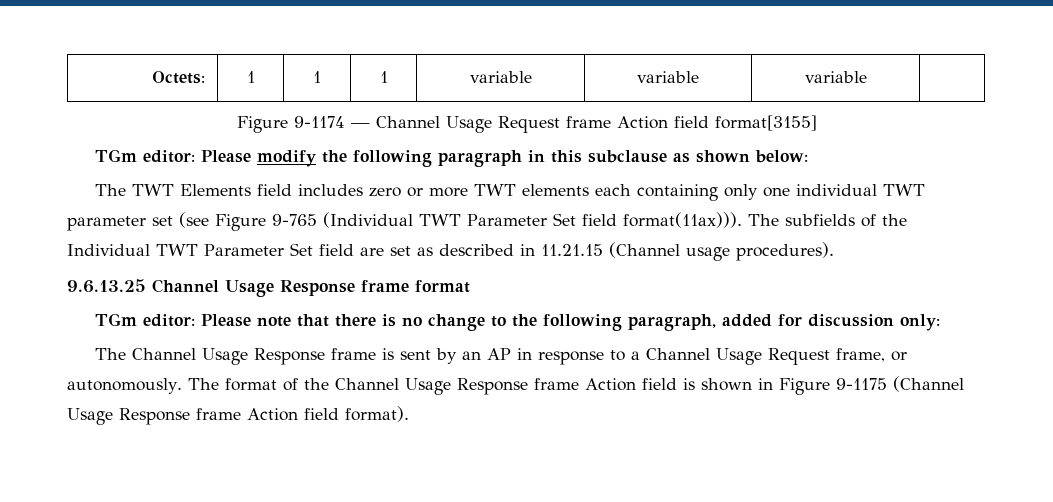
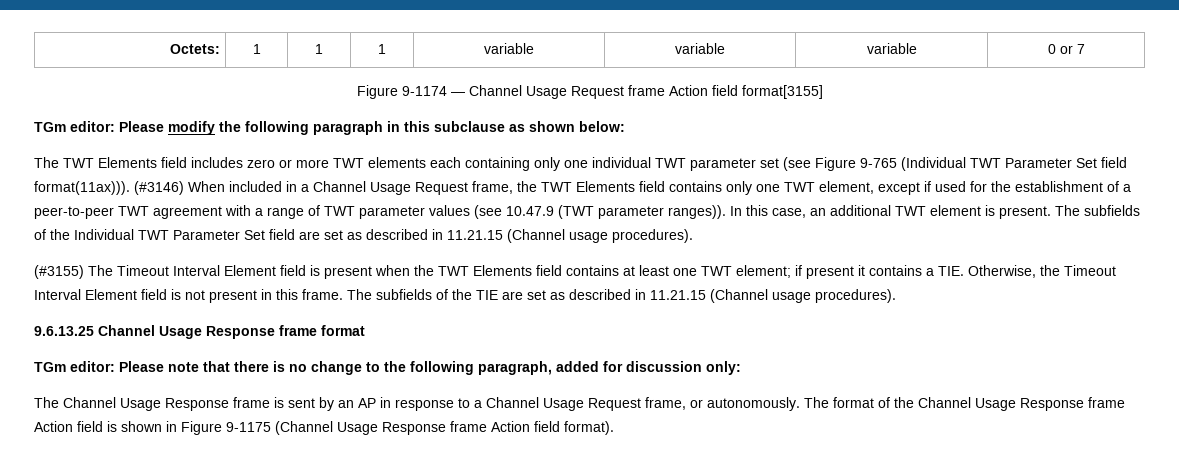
- Octets: | 1 | 1 | 1 | variable | variable | variable |
+ Octets: | 1 | 1 | 1 | variable | variable | variable | 0 or 7
+ (#3146) When included in a Channel Usage Request frame, the TWT Elements field contains only one TWT element, except if used for the establishment of a peer-to-peer TWT agreement with a range of TWT parameter values (see 10.47.9 (TWT parameter ranges)). In this case, an additional TWT element is present.
+ (#3155) The Timeout Interval Element field is present when the TWT Elements field contains at least one TWT element; if present it contains a TIE. Otherwise, the Timeout Interval Element field is not present in this frame. The subfields of the TIE are set as described in 11.21.15 (Channel usage procedures).

